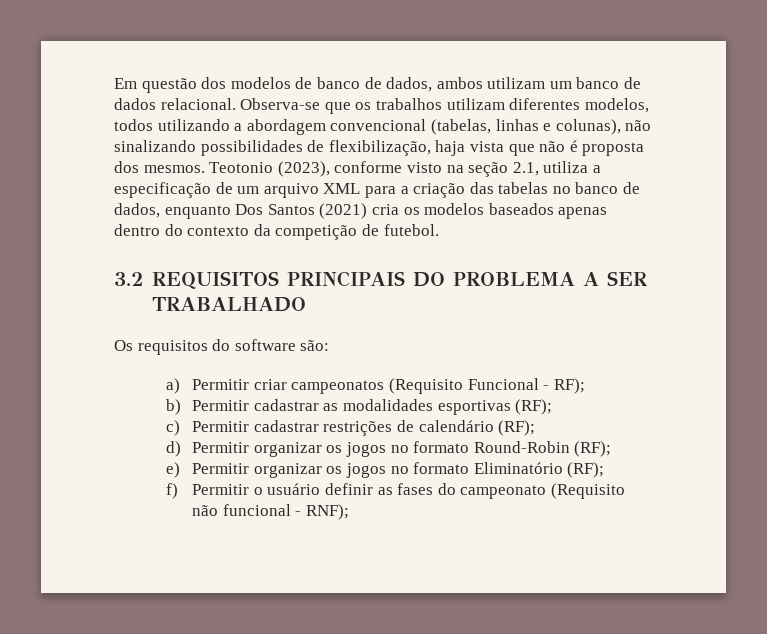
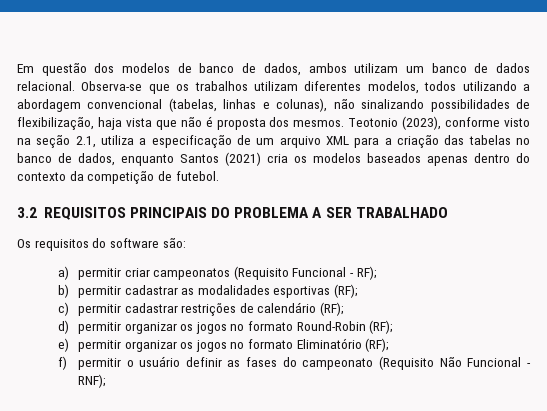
- Teotonio (2023), conforme visto na seção 2.1, utiliza a especificação de um arquivo XML para a criação das tabelas no banco de dados, enquanto Dos Santos (2021) cria os modelos baseados apenas dentro do contexto da competição de futebol.
+ Teotonio (2023), conforme visto na seção 2.1, utiliza a especificação de um arquivo XML para a criação das tabelas no banco de dados, enquanto Santos (2021) cria os modelos baseados apenas dentro do contexto da competição de futebol.
- a) Permitir criar campeonatos (Requisito Funcional - RF);
+ a) permitir criar campeonatos (Requisito Funcional - RF);
- b) Permitir cadastrar as modalidades esportivas (RF);
+ b) permitir cadastrar as modalidades esportivas (RF);
- c) Permitir cadastrar restrições de calendário (RF);
+ c) permitir cadastrar restrições de calendário (RF);
- d) Permitir organizar os jogos no formato Round-Robin (RF);
+ d) permitir organizar os jogos no formato Round-Robin (RF);
- e) Permitir organizar os jogos no formato Eliminatório (RF);
+ e) permitir organizar os jogos no formato Eliminatório (RF);
- f) Permitir o usuário definir as fases do campeonato (Requisito não funcional - RNF);
+ f) permitir o usuário definir as fases do campeonato (Requisito Não Funcional - RNF);

